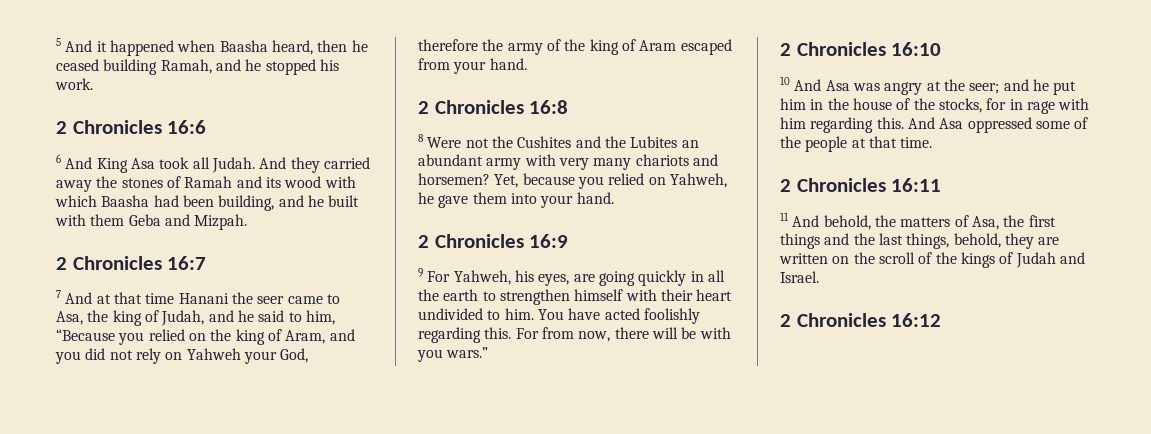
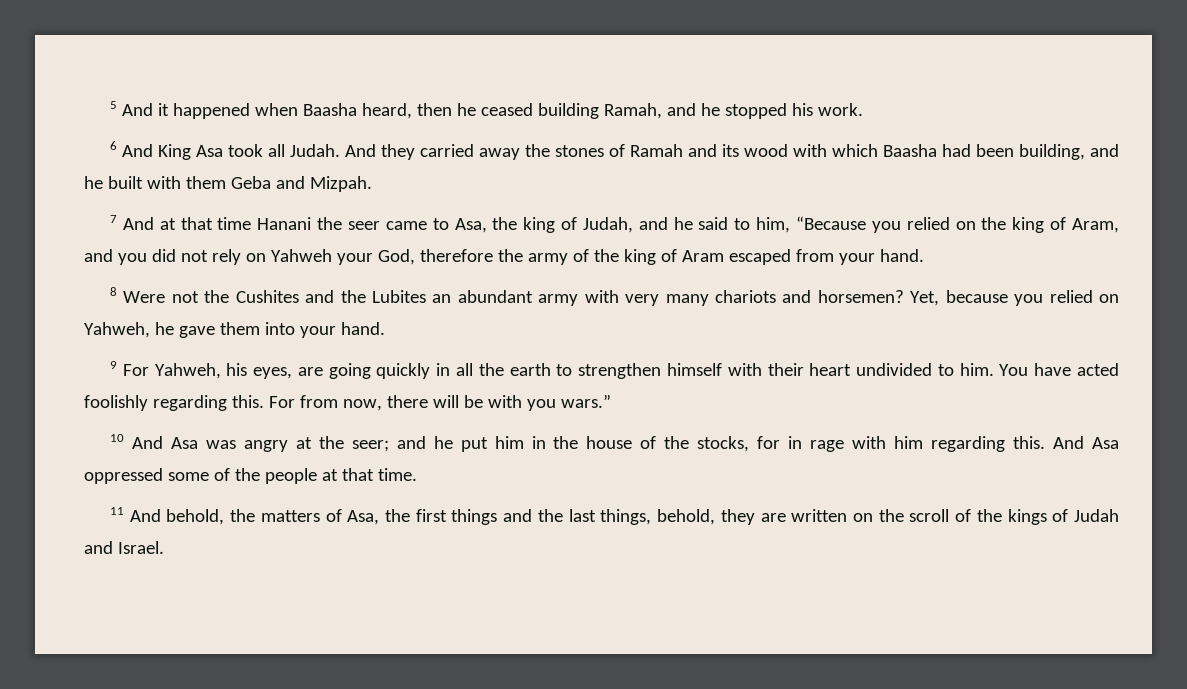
- 2 Chronicles 16:6
- 2 Chronicles 16:7
- 2 Chronicles 16:8
- 2 Chronicles 16:9
- 2 Chronicles 16:10
- 2 Chronicles 16:11
- 2 Chronicles 16:12

